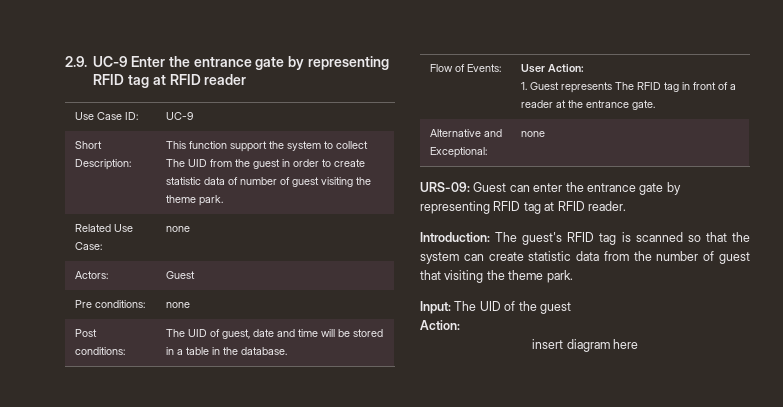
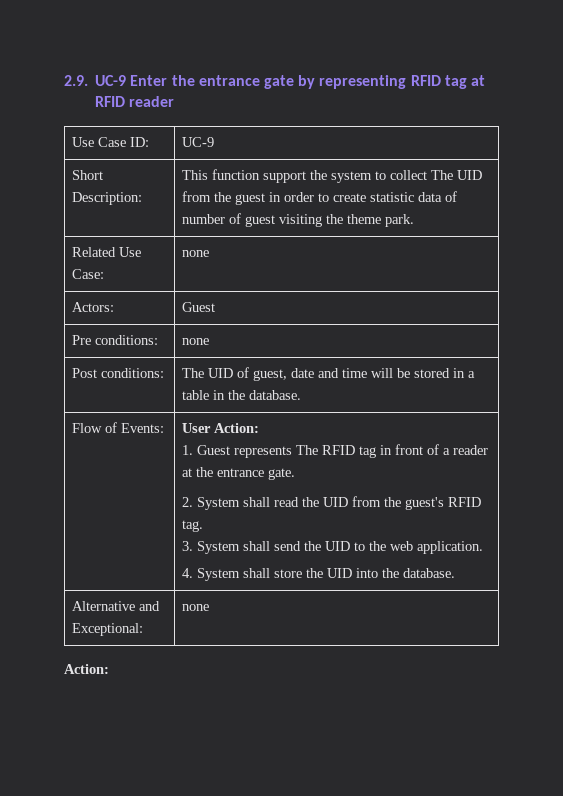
+ 2. System shall read the UID from the guest's RFID tag.
+ 3. System shall send the UID to the web application.
+ 4. System shall store the UID into the database.
  Alternative and Exceptional: | none
- URS-09: Guest can enter the entrance gate by representing RFID tag at RFID reader.
- Introduction: The guest's RFID tag is scanned so that the system can create statistic data from the number of guest that visiting the theme park.
- Input: The UID of the guest
  Action:
- insert diagram here

